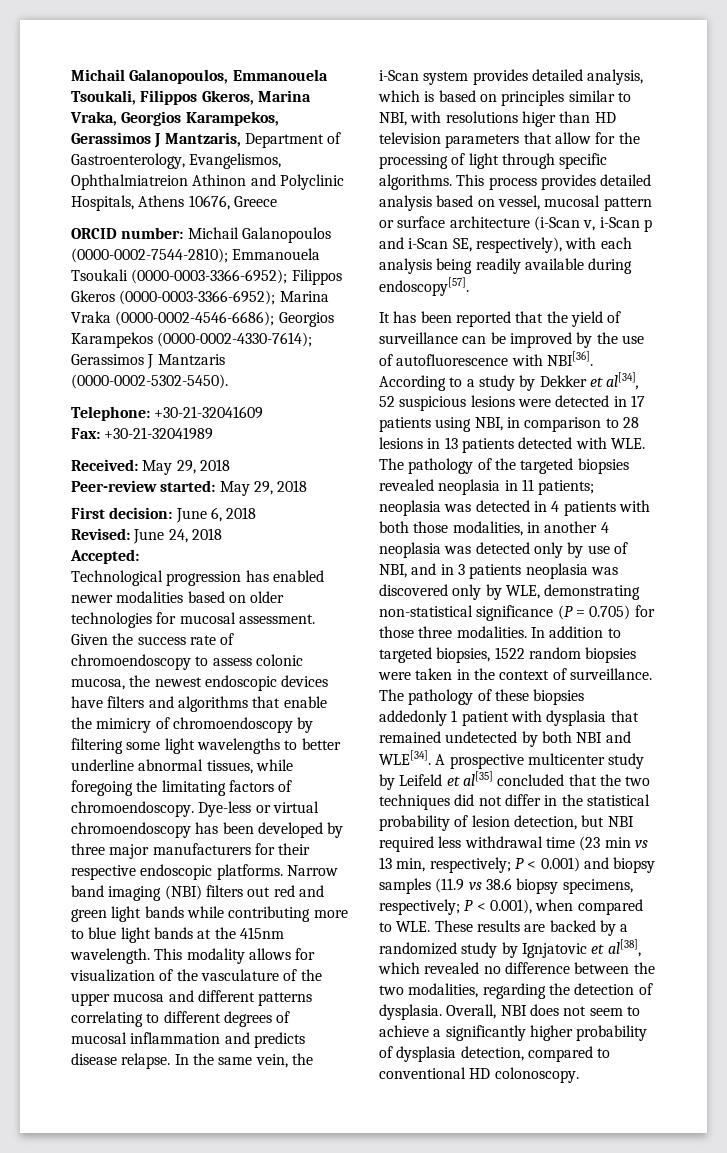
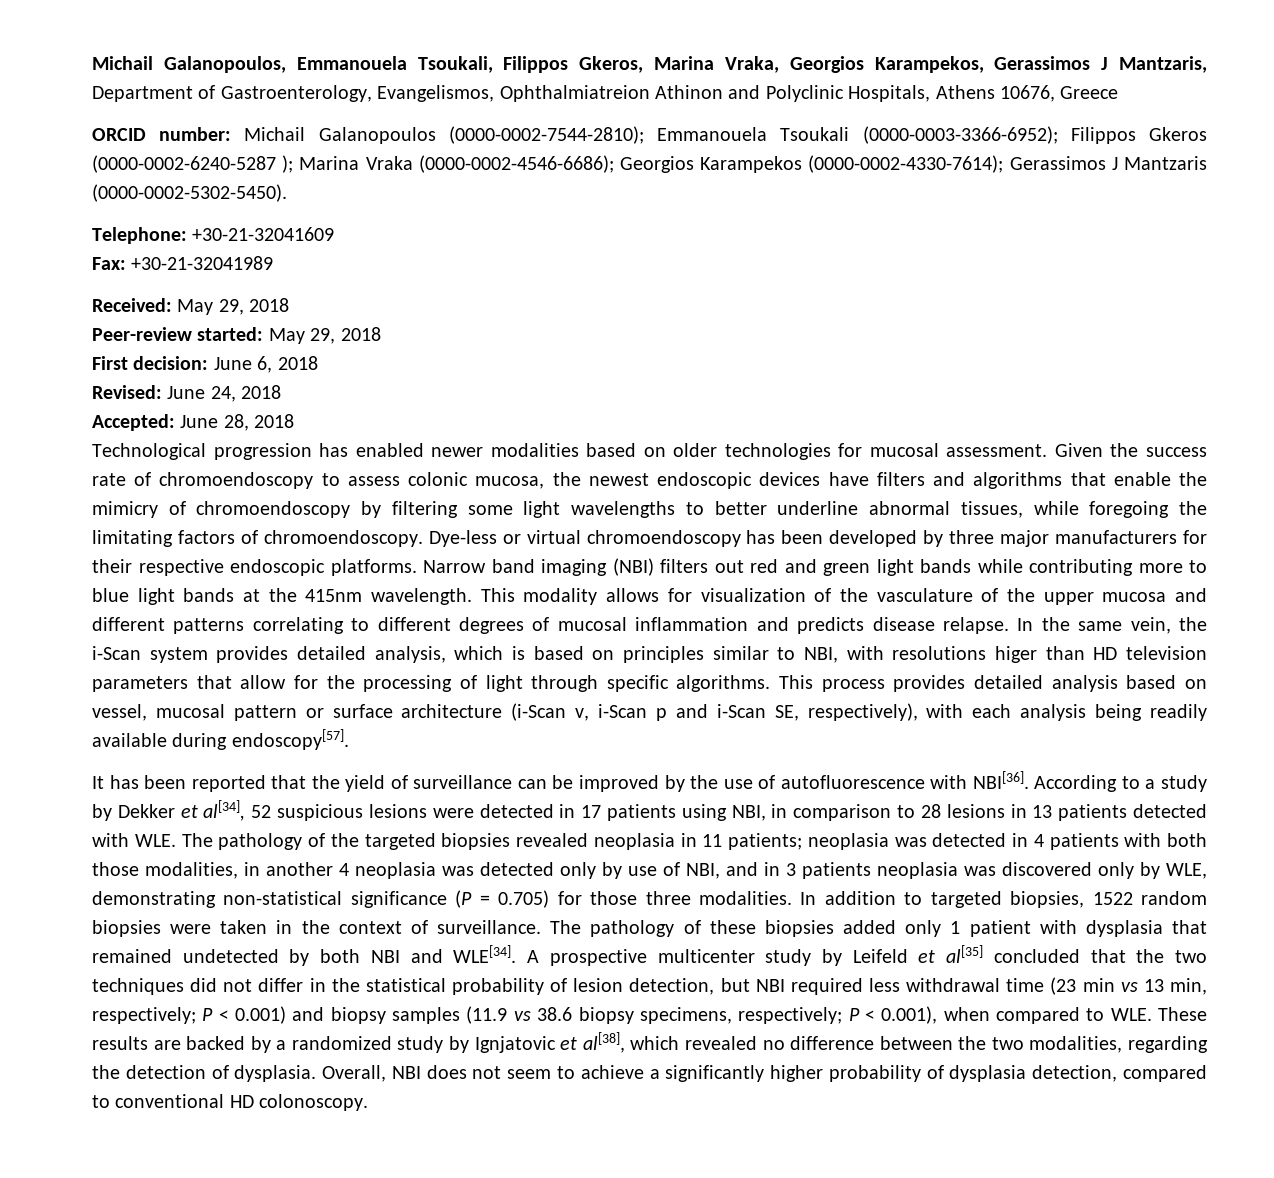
- ORCID number: Michail Galanopoulos (0000-0002-7544-2810); Emmanouela Tsoukali (0000-0003-3366-6952); Filippos Gkeros (0000-0003-3366-6952); Marina Vraka (0000-0002-4546-6686); Georgios Karampekos (0000-0002-4330-7614); Gerassimos J Mantzaris (0000-0002-5302-5450).
+ ORCID number: Michail Galanopoulos (0000-0002-7544-2810); Emmanouela Tsoukali (0000-0003-3366-6952); Filippos Gkeros (0000-0002-6240-5287 ); Marina Vraka (0000-0002-4546-6686); Georgios Karampekos (0000-0002-4330-7614); Gerassimos J Mantzaris (0000-0002-5302-5450).
- Accepted:
+ Accepted: June 28, 2018
- The pathology of these biopsies addedonly 1 patient with dysplasia that remained undetected by both NBI and WLE[34].
+ The pathology of these biopsies added only 1 patient with dysplasia that remained undetected by both NBI and WLE[34].

